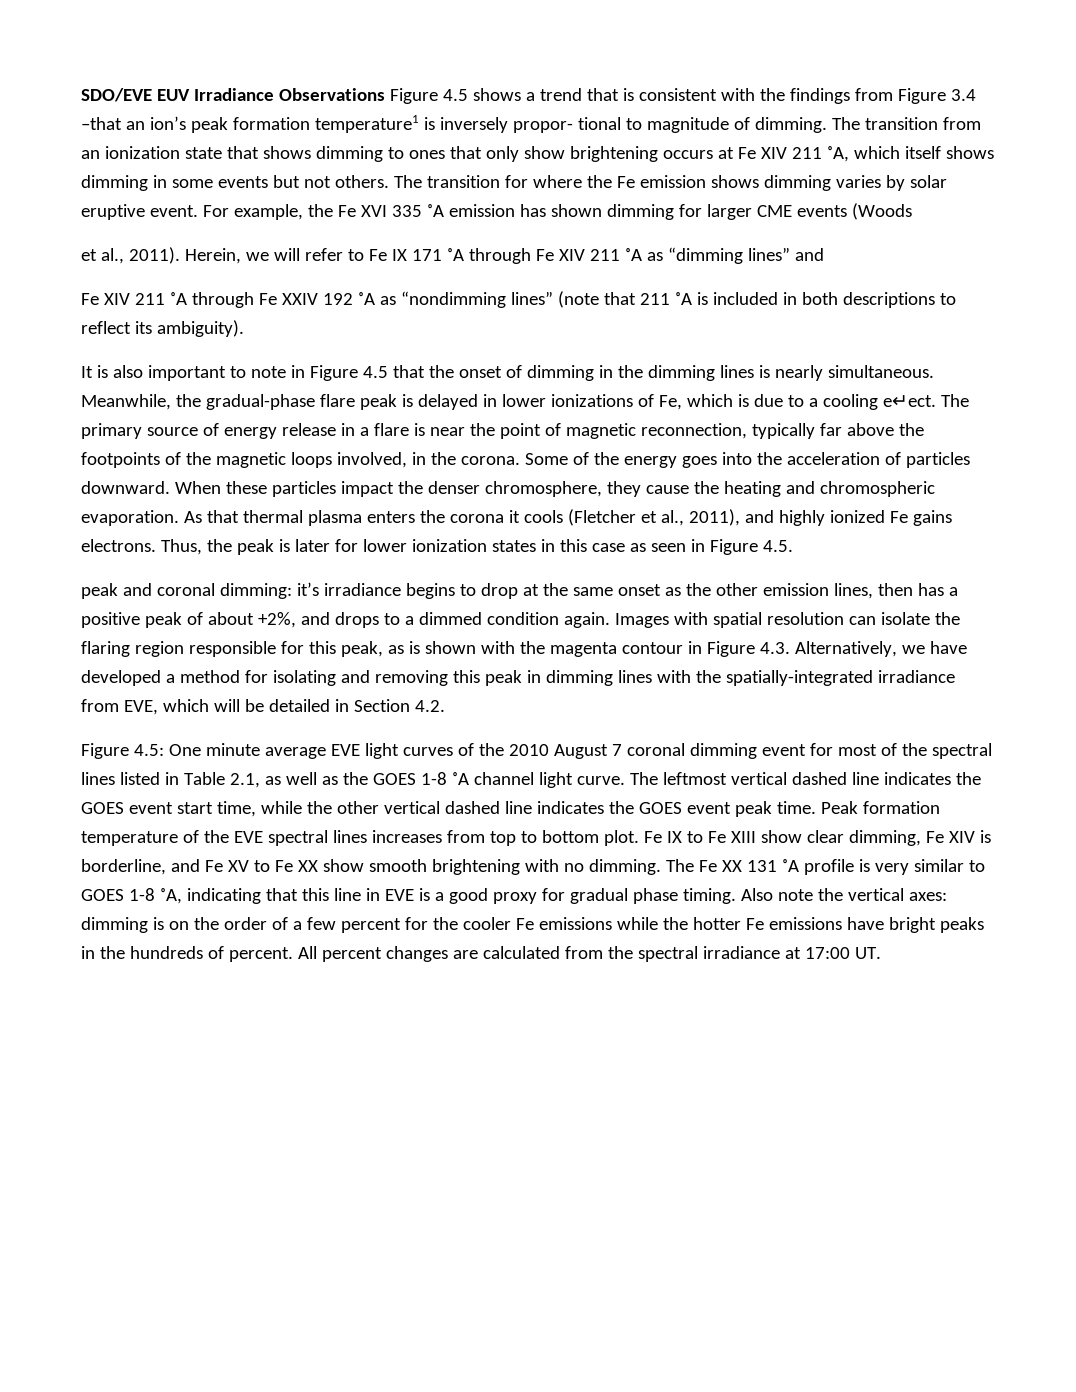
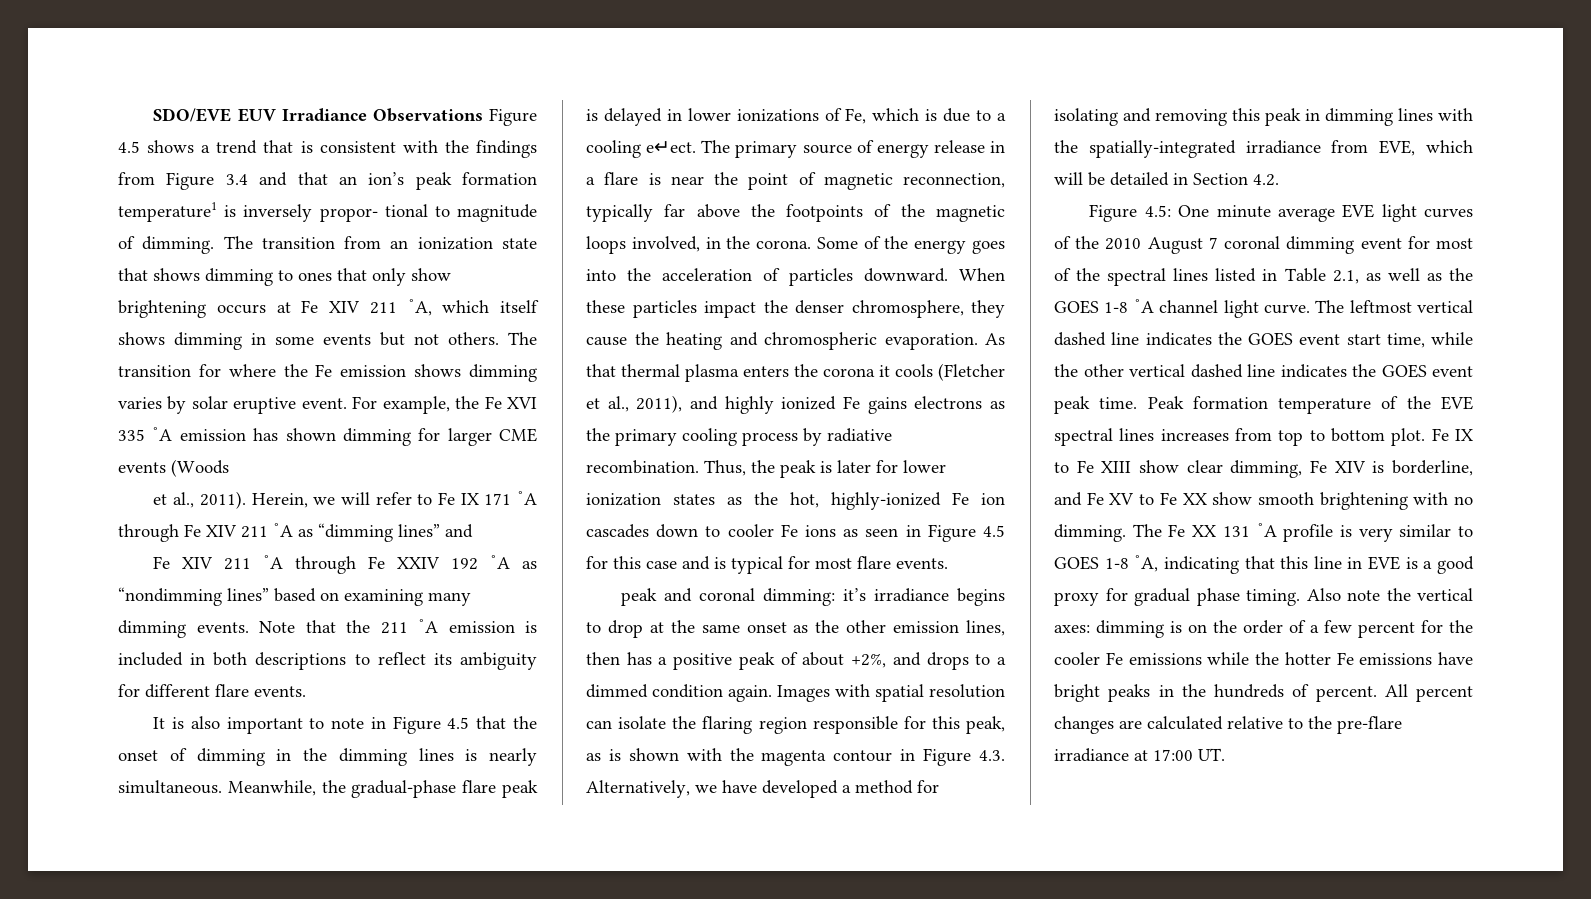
- SDO/EVE EUV Irradiance Observations Figure 4.5 shows a trend that is consistent with the findings from Figure 3.4 –that an ion’s peak formation temperature1 is inversely propor- tional to magnitude of dimming.
+ SDO/EVE EUV Irradiance Observations Figure 4.5 shows a trend that is consistent with the findings from Figure 3.4 and that an ion’s peak formation temperature1 is inversely propor- tional to magnitude of dimming.
- Fe XIV 211 ˚A through Fe XXIV 192 ˚A as “nondimming lines” (note that 211 ˚A is included in both descriptions to reflect its ambiguity).
+ Fe XIV 211 ˚A through Fe XXIV 192 ˚A as “nondimming lines” based on examining many dimming events. Note that the 211 ˚A emission is included in both descriptions to reflect its ambiguity for different flare events.
- As that thermal plasma enters the corona it cools (Fletcher et al., 2011), and highly ionized Fe gains electrons.
+ As that thermal plasma enters the corona it cools (Fletcher et al., 2011), and highly ionized Fe gains electrons as the primary cooling process by radiative recombination.
- Thus, the peak is later for lower ionization states in this case as seen in Figure 4.5.
+ Thus, the peak is later for lower ionization states as the hot, highly-ionized Fe ion cascades down to cooler Fe ions as seen in Figure 4.5 for this case and is typical for most flare events.
- All percent changes are calculated from the spectral irradiance at 17:00 UT.
+ All percent changes are calculated relative to the pre-flare irradiance at 17:00 UT.

